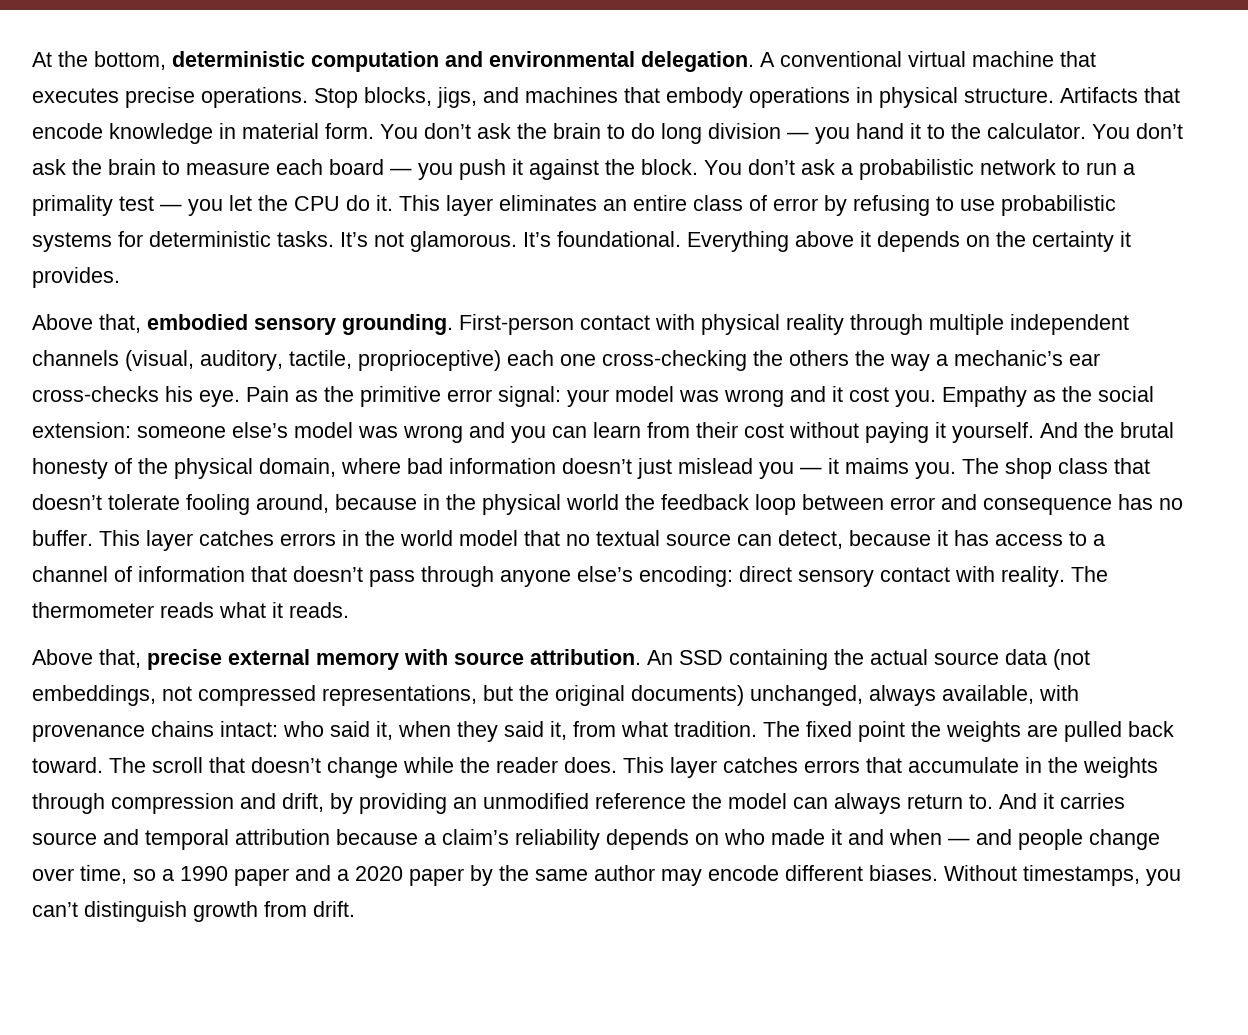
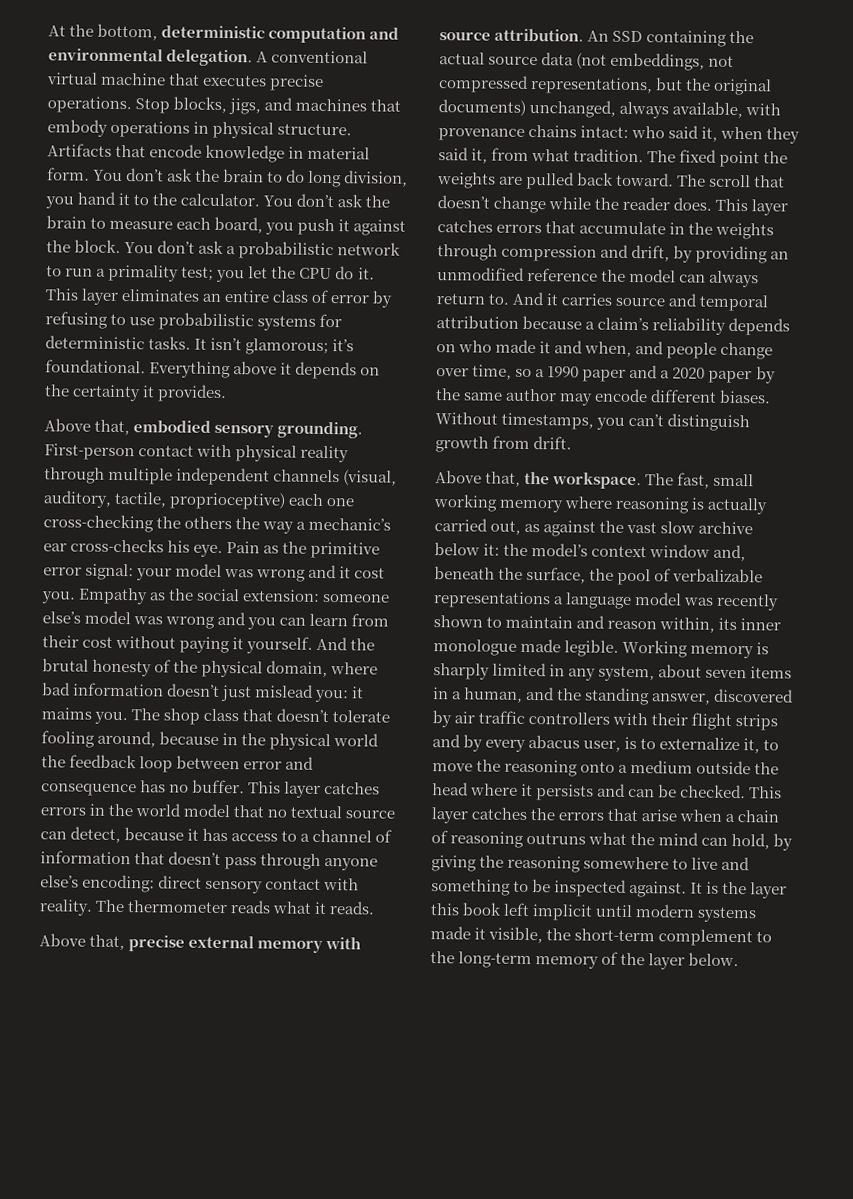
- You don’t ask the brain to do long division — you hand it to the calculator.
+ You don’t ask the brain to do long division, you hand it to the calculator.
- You don’t ask the brain to measure each board — you push it against the block.
+ You don’t ask the brain to measure each board, you push it against the block.
- You don’t ask a probabilistic network to run a primality test — you let the CPU do it.
+ You don’t ask a probabilistic network to run a primality test; you let the CPU do it.
- It’s not glamorous. It’s foundational.
+ It isn’t glamorous; it’s foundational.
- And the brutal honesty of the physical domain, where bad information doesn’t just mislead you — it maims you.
+ And the brutal honesty of the physical domain, where bad information doesn’t just mislead you: it maims you.
- And it carries source and temporal attribution because a claim’s reliability depends on who made it and when — and people change over time, so a 1990 paper and a 2020 paper by the same author may encode different biases.
+ And it carries source and temporal attribution because a claim’s reliability depends on who made it and when, and people change over time, so a 1990 paper and a 2020 paper by the same author may encode different biases.
+ Above that, the workspace. The fast, small working memory where reasoning is actually carried out, as against the vast slow archive below it: the model’s context window and, beneath the surface, the pool of verbalizable representations a language model was recently shown to maintain and reason within, its inner monologue made legible. Working memory is sharply limited in any system, about seven items in a human, and the standing answer, discovered by air traffic controllers with their flight strips and by every abacus user, is to externalize it, to move the reasoning onto a medium outside the head where it persists and can be checked. This layer catches the errors that arise when a chain of reasoning outruns what the mind can hold, by giving the reasoning somewhere to live and something to be inspected against. It is the layer this book left implicit until modern systems made it visible, the short-term complement to the long-term memory of the layer below.

